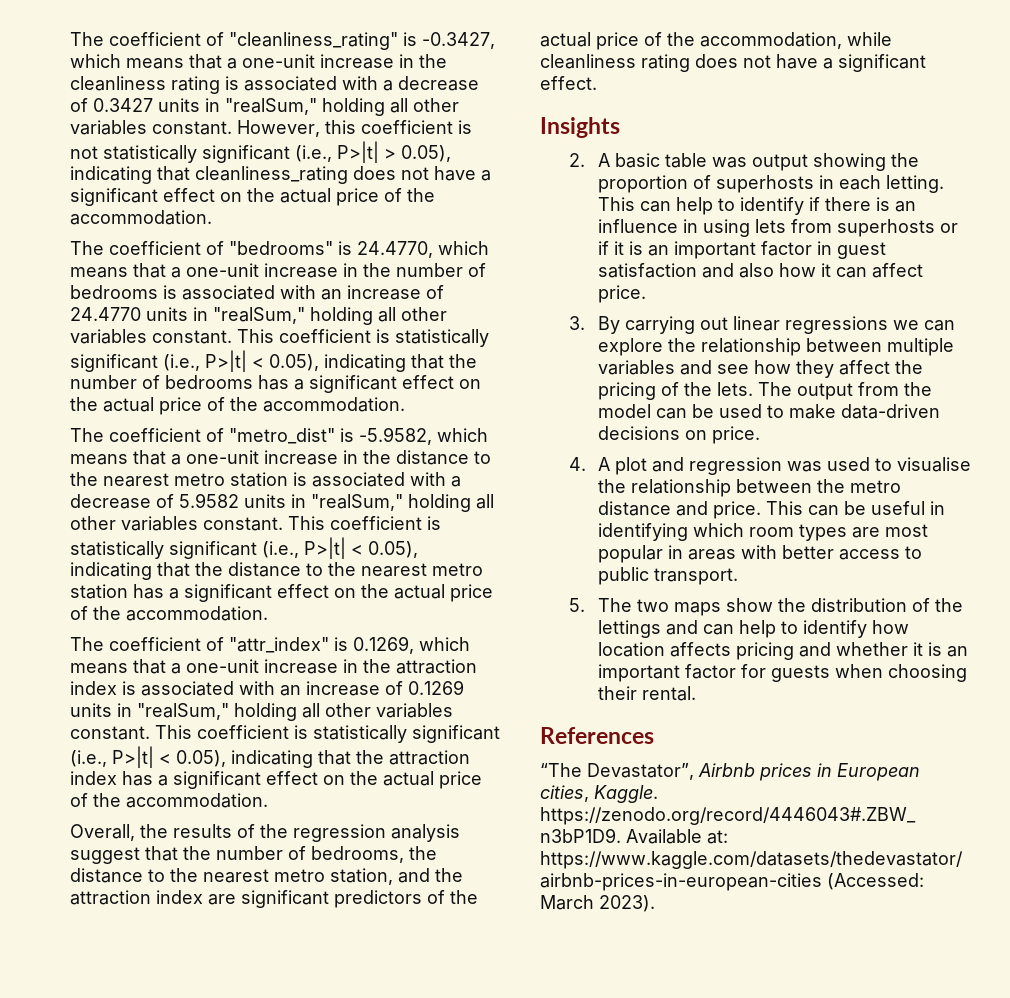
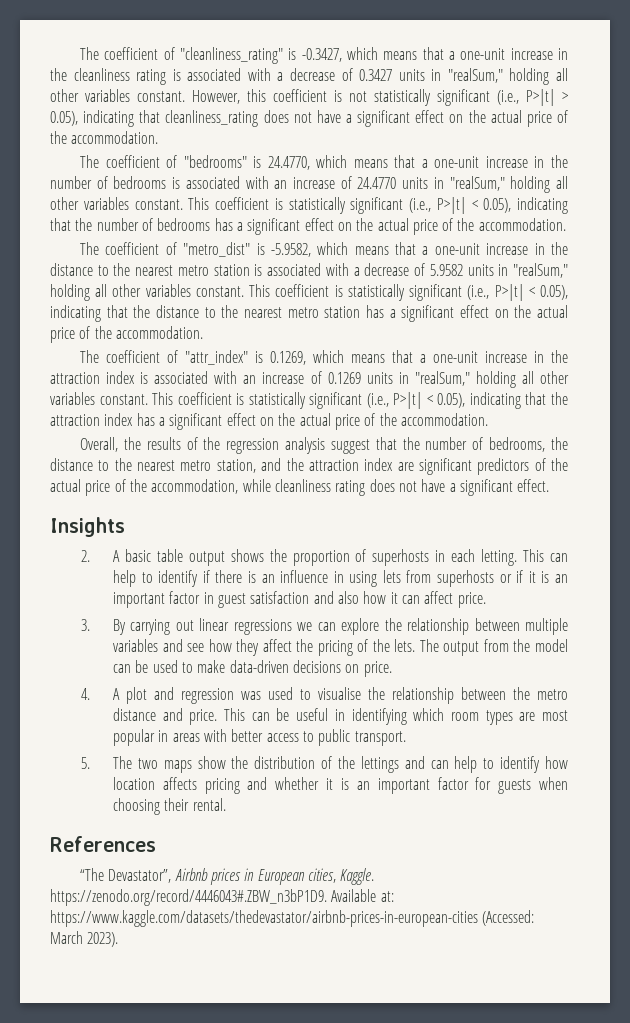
- 2. A basic table was output showing the proportion of superhosts in each letting.
+ 2. A basic table output shows the proportion of superhosts in each letting.

